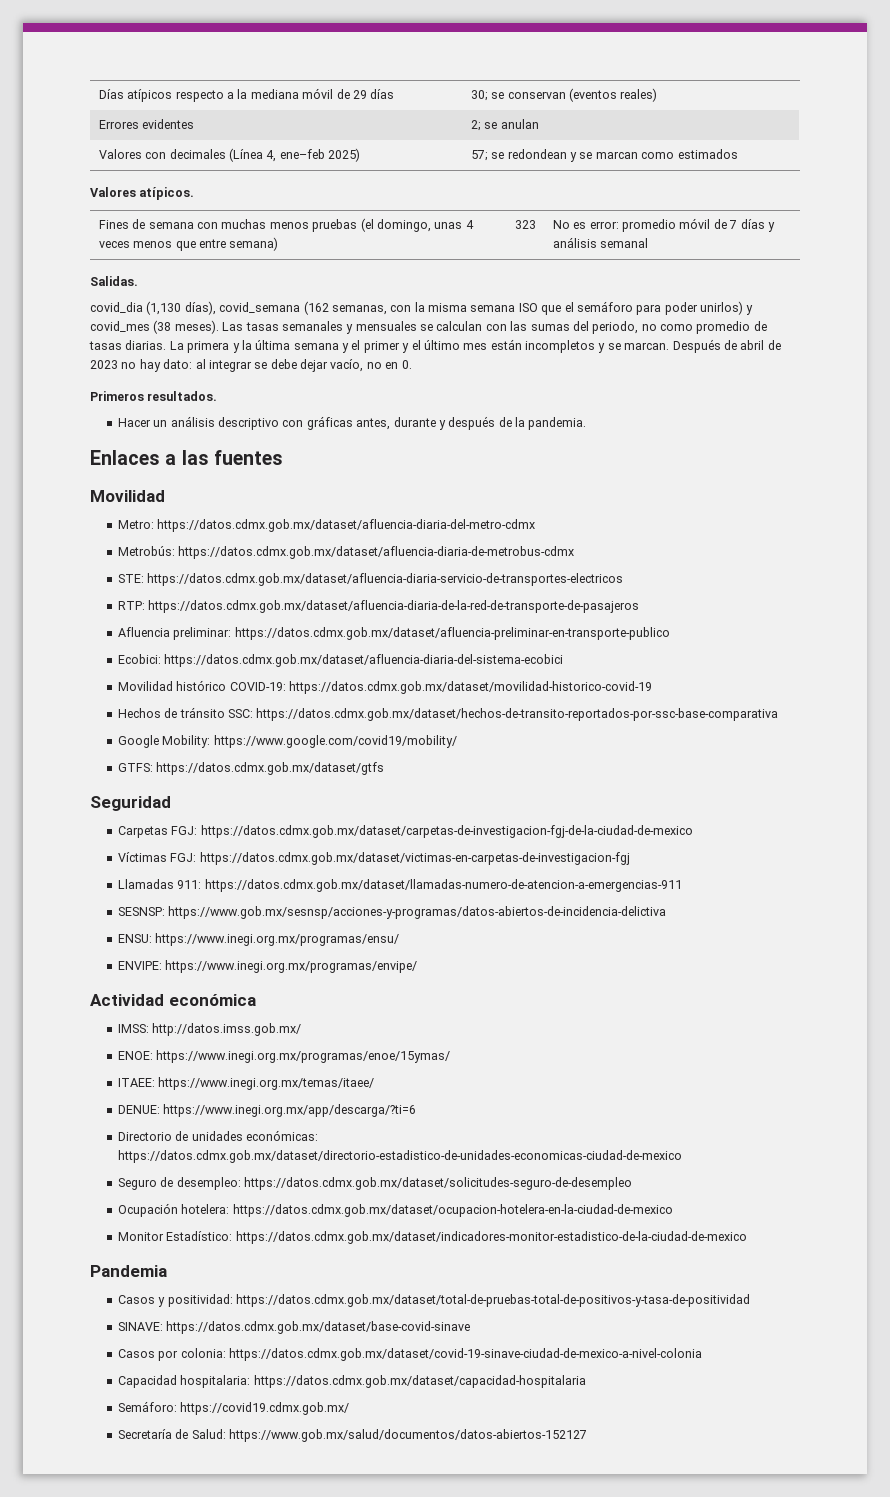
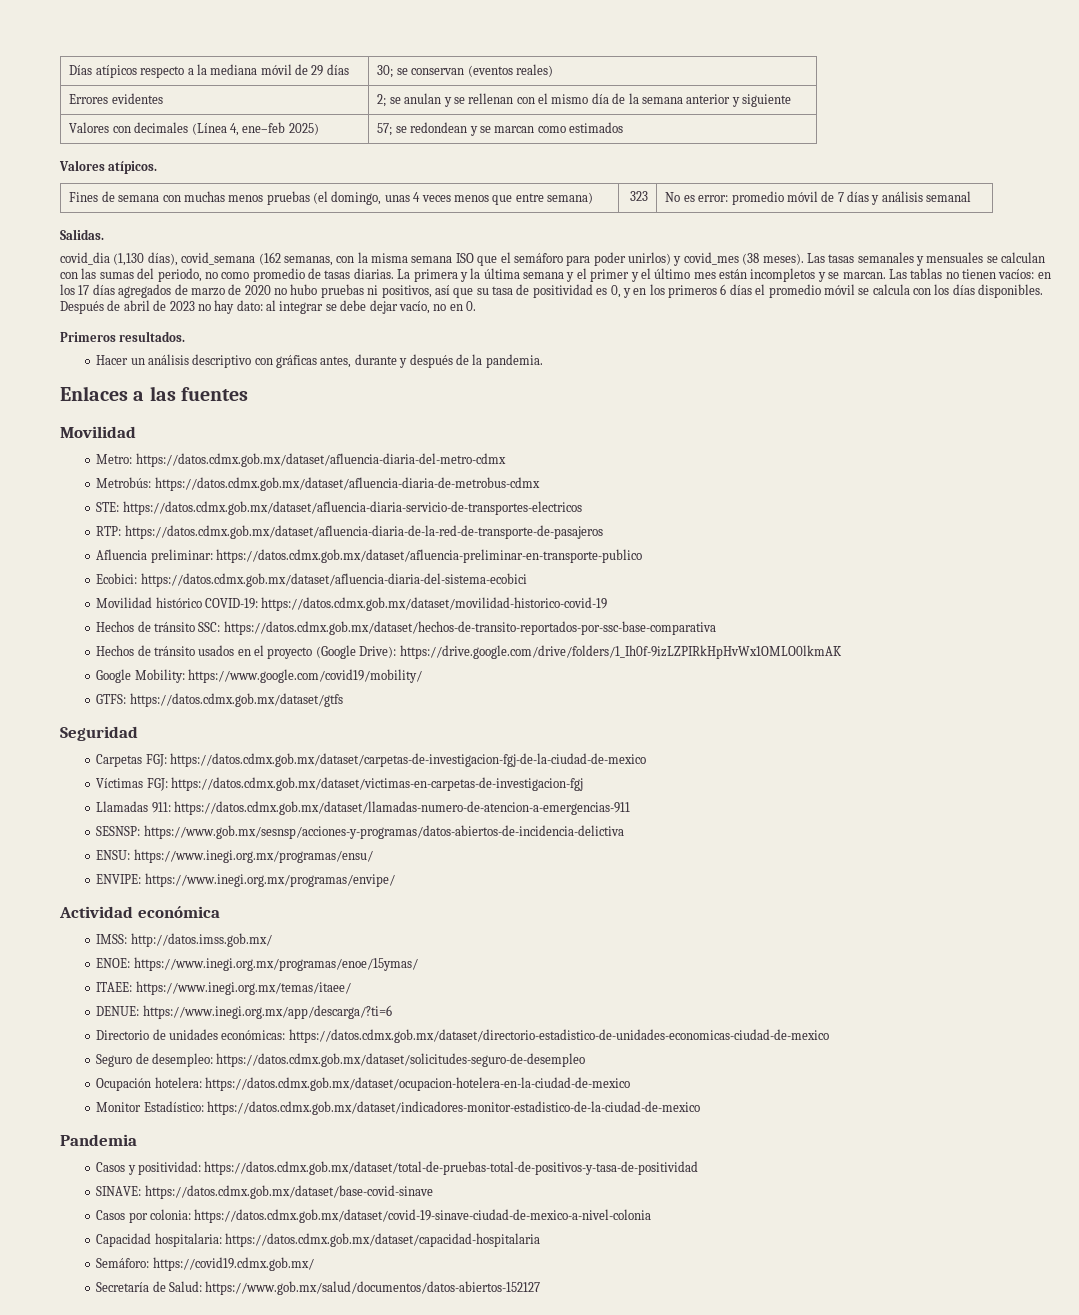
- Errores evidentes | 2; se anulan
+ Errores evidentes | 2; se anulan y se rellenan con el mismo día de la semana anterior y siguiente
+ Las tablas no tienen vacíos: en los 17 días agregados de marzo de 2020 no hubo pruebas ni positivos, así que su tasa de positividad es 0, y en los primeros 6 días el promedio móvil se calcula con los días disponibles.
+ Hechos de tránsito usados en el proyecto (Google Drive): https://drive.google.com/drive/folders/1_Ih0f-9izLZPIRkHpHvWx1OMLO0lkmAK

